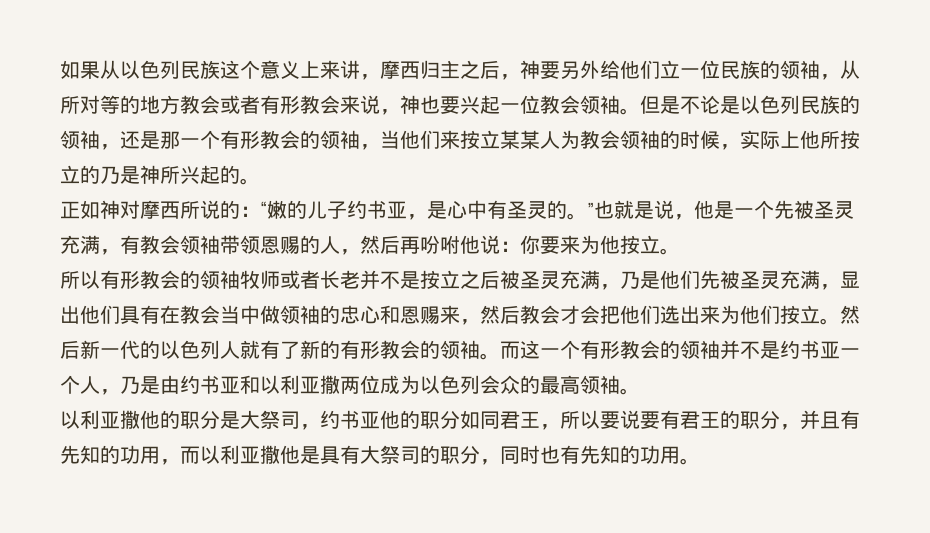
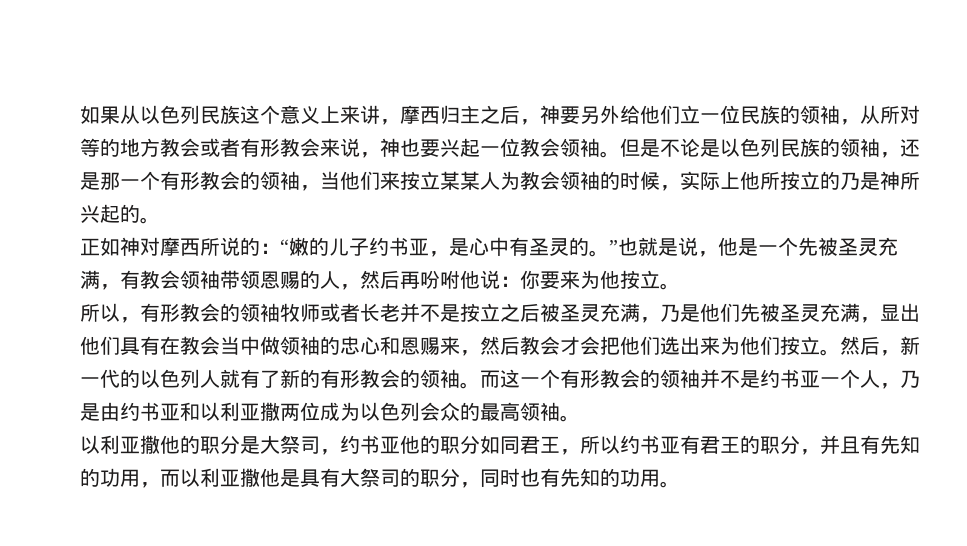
- 所以有形教会的领袖牧师或者长老并不是按立之后被圣灵充满，乃是他们先被圣灵充满，显出他们具有在教会当中做领袖的忠心和恩赐来，然后教会才会把他们选出来为他们按立。
+ 所以，有形教会的领袖牧师或者长老并不是按立之后被圣灵充满，乃是他们先被圣灵充满，显出他们具有在教会当中做领袖的忠心和恩赐来，然后教会才会把他们选出来为他们按立。
- 然后新一代的以色列人就有了新的有形教会的领袖。
+ 然后，新一代的以色列人就有了新的有形教会的领袖。
- 以利亚撒他的职分是大祭司，约书亚他的职分如同君王，所以要说要有君王的职分，并且有先知的功用，而以利亚撒他是具有大祭司的职分，同时也有先知的功用。
+ 以利亚撒他的职分是大祭司，约书亚他的职分如同君王，所以约书亚有君王的职分，并且有先知的功用，而以利亚撒他是具有大祭司的职分，同时也有先知的功用。

